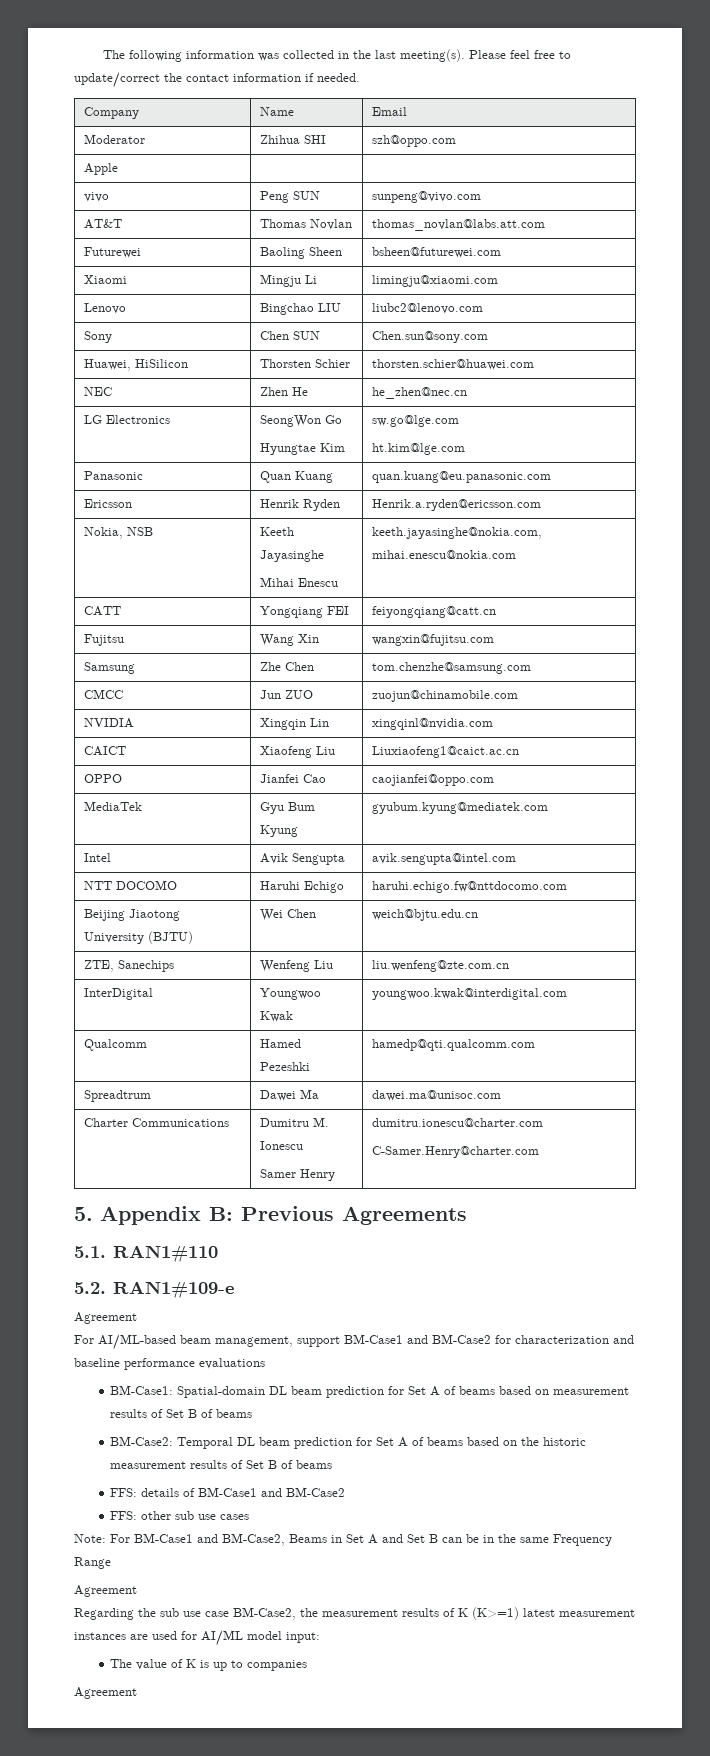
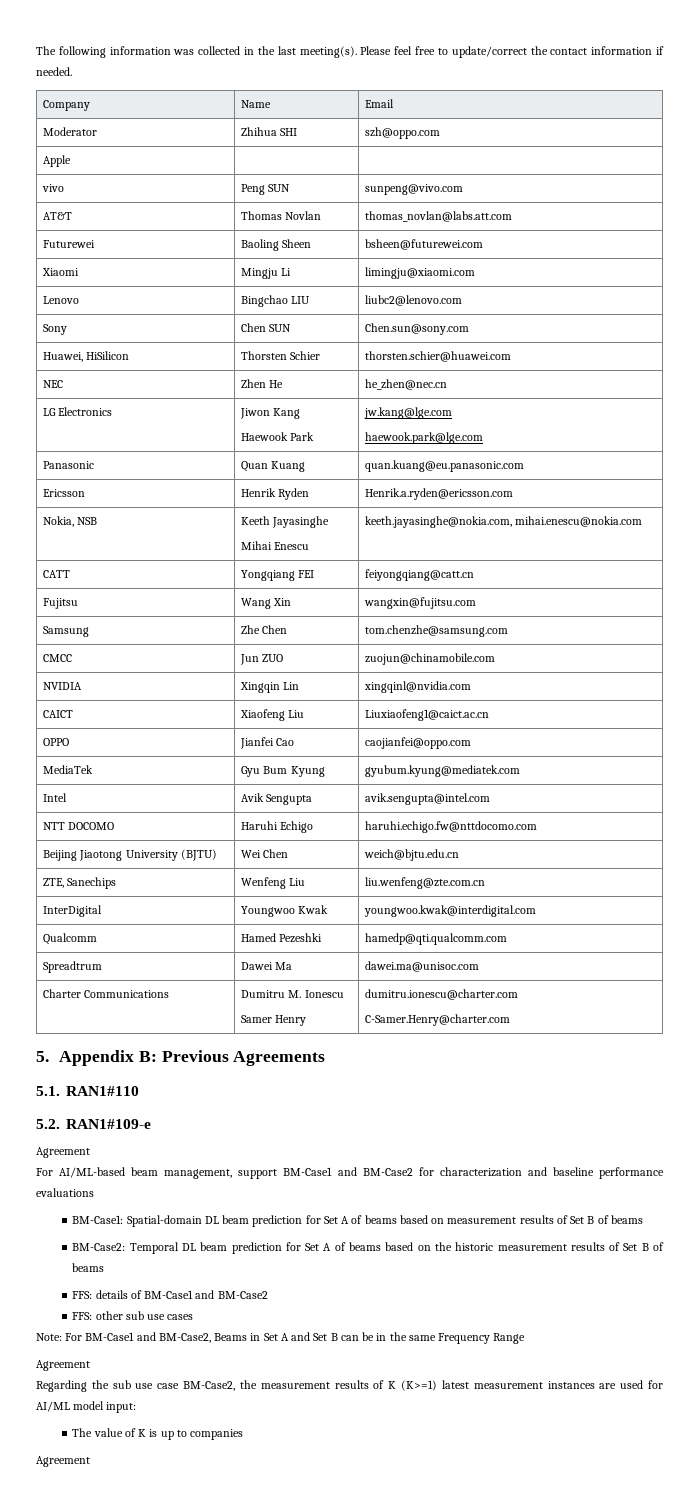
- LG Electronics | SeongWon Go
- Hyungtae Kim | sw.go@lge.com
- ht.kim@lge.com
+ LG Electronics | Jiwon Kang
+ Haewook Park | jw.kang@lge.com
+ haewook.park@lge.com

